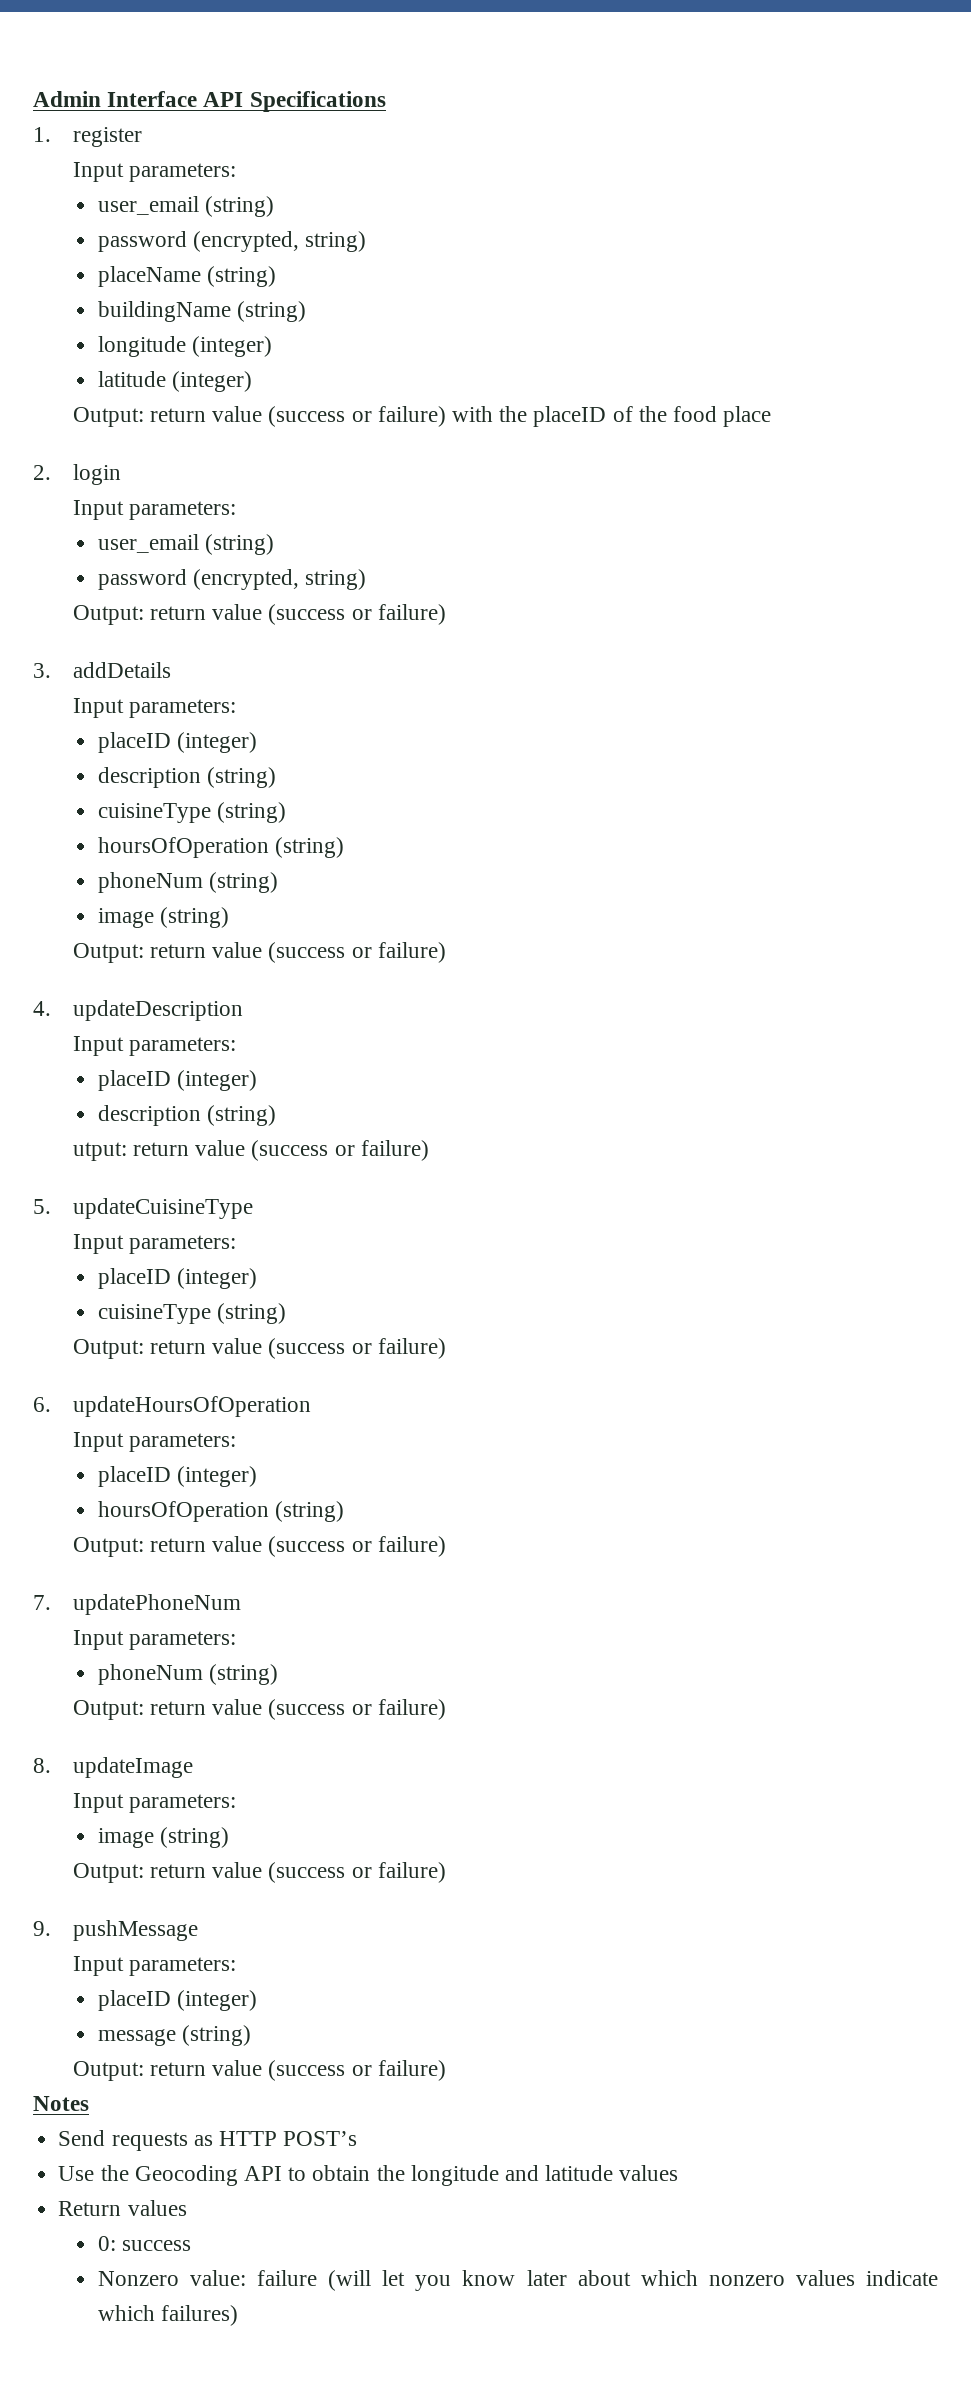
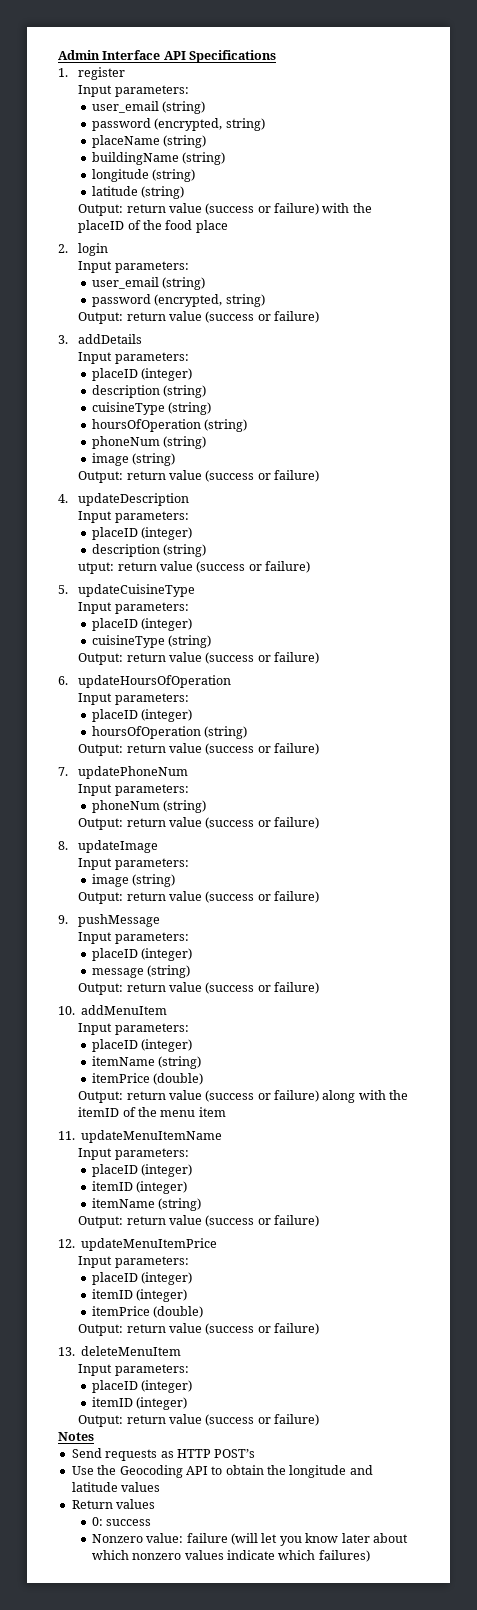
- longitude (integer)
- latitude (integer)
+ longitude (string)
+ latitude (string)
+ 10. addMenuItem
+ Input parameters:
+ placeID (integer)
+ itemName (string)
+ itemPrice (double)
+ Output: return value (success or failure) along with the itemID of the menu item
+ 11. updateMenuItemName
+ Input parameters:
+ placeID (integer)
+ itemID (integer)
+ itemName (string)
+ Output: return value (success or failure)
+ 12. updateMenuItemPrice
+ Input parameters:
+ placeID (integer)
+ itemID (integer)
+ itemPrice (double)
+ Output: return value (success or failure)
+ 13. deleteMenuItem
+ Input parameters:
+ placeID (integer)
+ itemID (integer)
+ Output: return value (success or failure)

